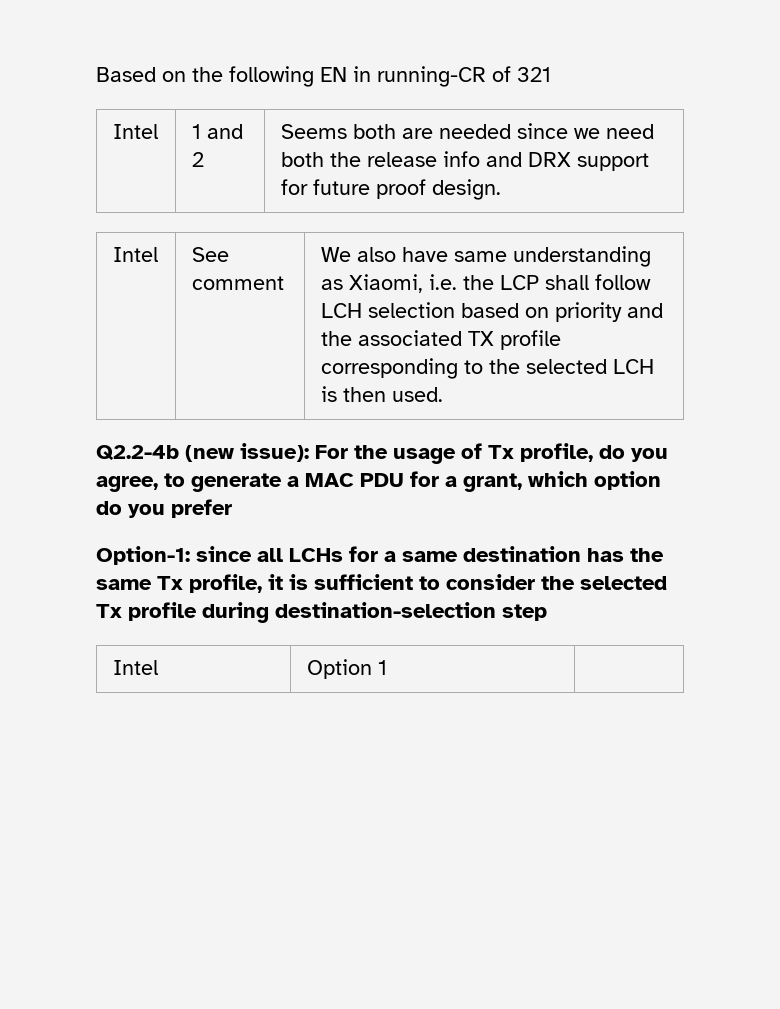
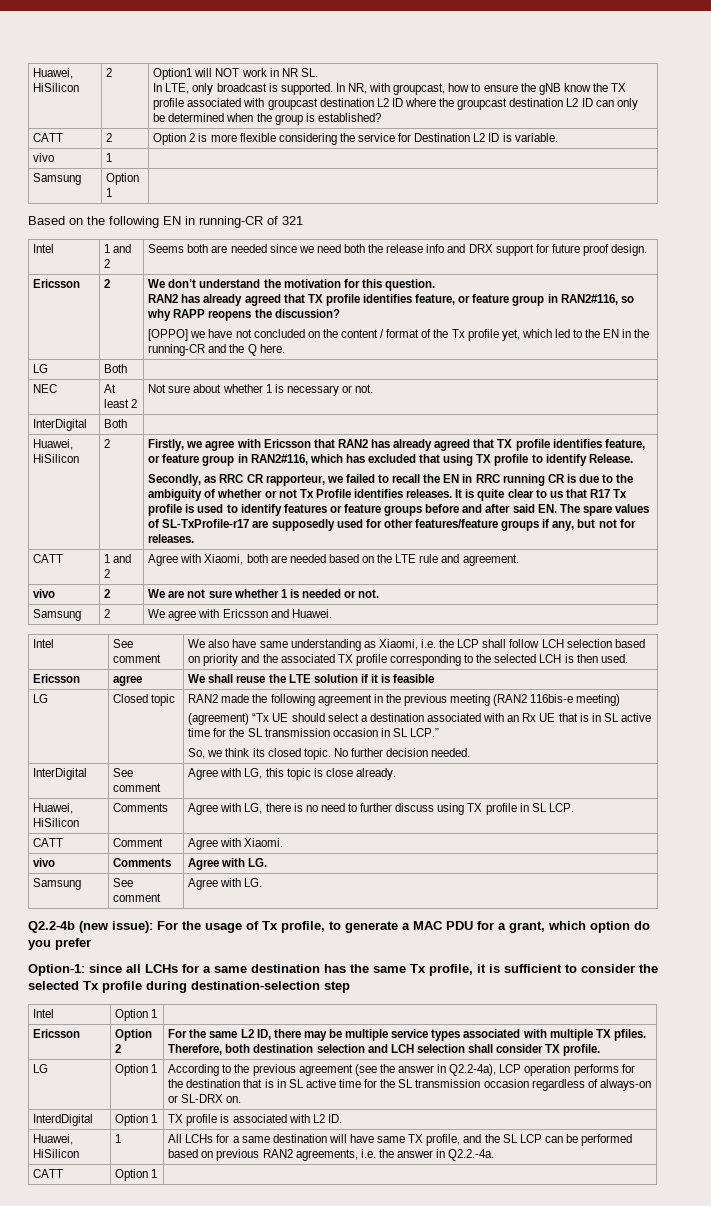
+ Huawei, HiSilicon | 2 | Option1 will NOT work in NR SL.
+ In LTE, only broadcast is supported. In NR, with groupcast, how to ensure the gNB know the TX profile associated with groupcast destination L2 ID where the groupcast destination L2 ID can only be determined when the group is established?
+ CATT | 2 | Option 2 is more flexible considering the service for Destination L2 ID is variable.
+ vivo | 1 |
+ Samsung | Option 1 |
+ Ericsson | 2 | We don’t understand the motivation for this question.
+ RAN2 has already agreed that TX profile identifies feature, or feature group in RAN2#116, so why RAPP reopens the discussion?
+ [OPPO] we have not concluded on the content / format of the Tx profile yet, which led to the EN in the running-CR and the Q here.
+ LG | Both |
+ NEC | At least 2 | Not sure about whether 1 is necessary or not.
+ InterDigital | Both |
+ Huawei, HiSilicon | 2 | Firstly, we agree with Ericsson that RAN2 has already agreed that TX profile identifies feature, or feature group in RAN2#116, which has excluded that using TX profile to identify Release.
+ Secondly, as RRC CR rapporteur, we failed to recall the EN in RRC running CR is due to the ambiguity of whether or not Tx Profile identifies releases. It is quite clear to us that R17 Tx profile is used to identify features or feature groups before and after said EN. The spare values of SL-TxProfile-r17 are supposedly used for other features/feature groups if any, but not for releases.
+ CATT | 1 and 2 | Agree with Xiaomi, both are needed based on the LTE rule and agreement.
+ vivo | 2 | We are not sure whether 1 is needed or not.
+ Samsung | 2 | We agree with Ericsson and Huawei.
+ Ericsson | agree | We shall reuse the LTE solution if it is feasible
+ LG | Closed topic | RAN2 made the following agreement in the previous meeting (RAN2 116bis-e meeting)
+ (agreement) “Tx UE should select a destination associated with an Rx UE that is in SL active time for the SL transmission occasion in SL LCP.”
+ So, we think its closed topic. No further decision needed.
+ InterDigital | See comment | Agree with LG, this topic is close already.
+ Huawei, HiSilicon | Comments | Agree with LG, there is no need to further discuss using TX profile in SL LCP.
+ CATT | Comment | Agree with Xiaomi.
+ vivo | Comments | Agree with LG.
+ Samsung | See comment | Agree with LG.
- Q2.2-4b (new issue): For the usage of Tx profile, do you agree, to generate a MAC PDU for a grant, which option do you prefer
+ Q2.2-4b (new issue): For the usage of Tx profile, to generate a MAC PDU for a grant, which option do you prefer
+ Ericsson | Option 2 | For the same L2 ID, there may be multiple service types associated with multiple TX pfiles. Therefore, both destination selection and LCH selection shall consider TX profile.
+ LG | Option 1 | According to the previous agreement (see the answer in Q2.2-4a), LCP operation performs for the destination that is in SL active time for the SL transmission occasion regardless of always-on or SL-DRX on.
+ InterdDigital | Option 1 | TX profile is associated with L2 ID.
+ Huawei, HiSilicon | 1 | All LCHs for a same destination will have same TX profile, and the SL LCP can be performed based on previous RAN2 agreements, i.e. the answer in Q2.2.-4a.
+ CATT | Option 1 |

